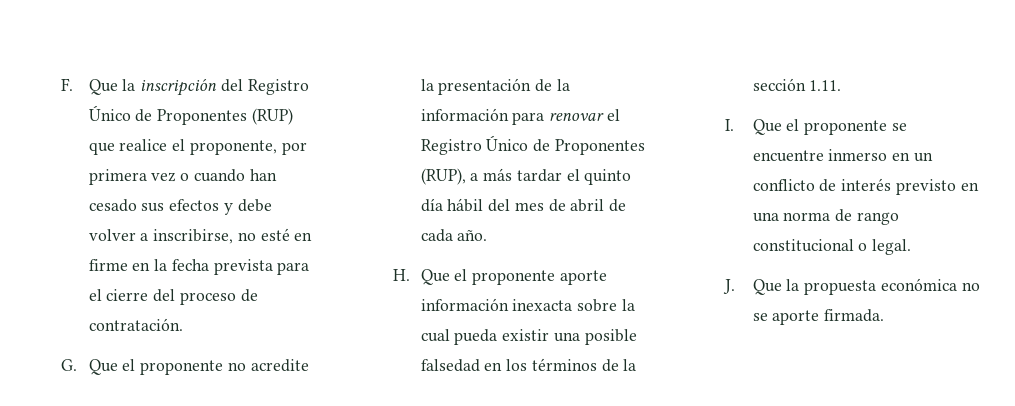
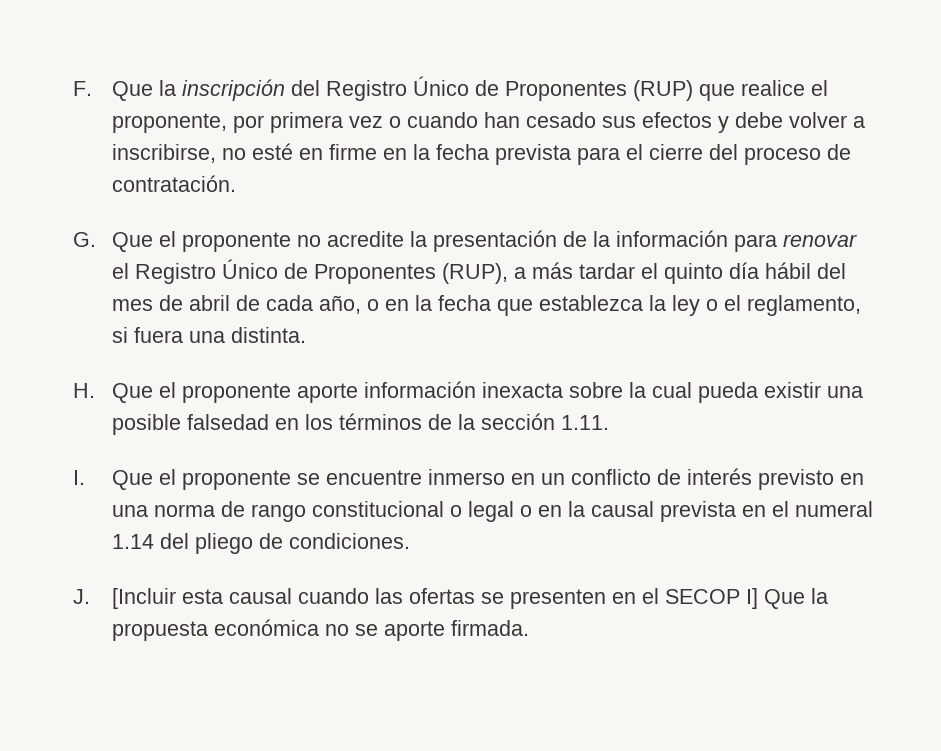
- G. Que el proponente no acredite la presentación de la información para renovar el Registro Único de Proponentes (RUP), a más tardar el quinto día hábil del mes de abril de cada año.
+ G. Que el proponente no acredite la presentación de la información para renovar el Registro Único de Proponentes (RUP), a más tardar el quinto día hábil del mes de abril de cada año, o en la fecha que establezca la ley o el reglamento, si fuera una distinta.
- I. Que el proponente se encuentre inmerso en un conflicto de interés previsto en una norma de rango constitucional o legal.
- J. Que la propuesta económica no se aporte firmada.
+ I. Que el proponente se encuentre inmerso en un conflicto de interés previsto en una norma de rango constitucional o legal o en la causal prevista en el numeral 1.14 del pliego de condiciones.
+ J. [Incluir esta causal cuando las ofertas se presenten en el SECOP I] Que la propuesta económica no se aporte firmada.

